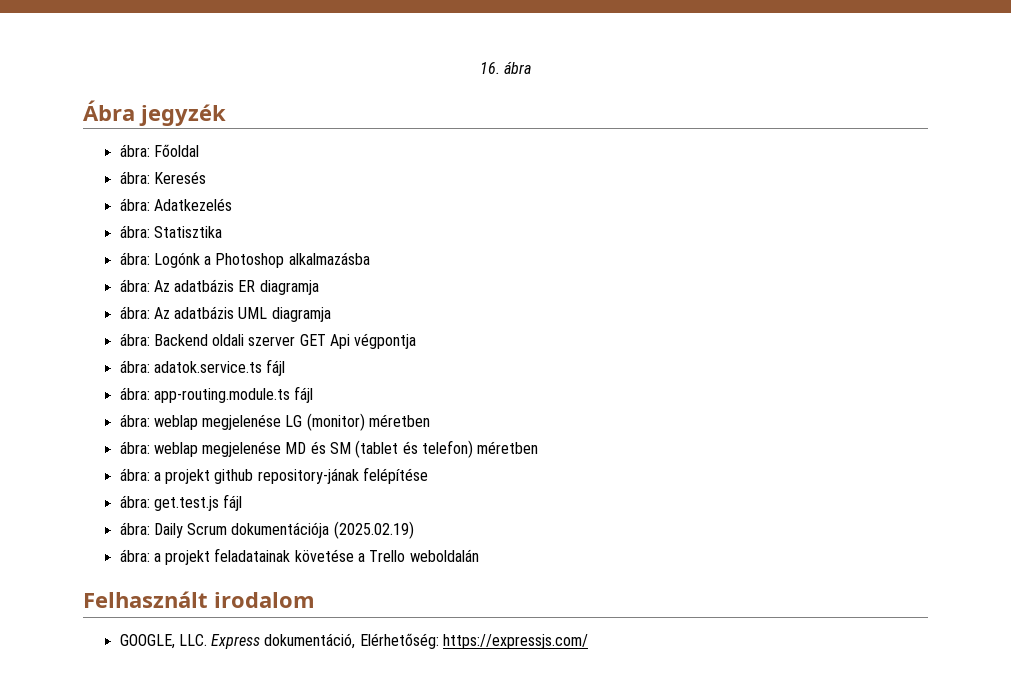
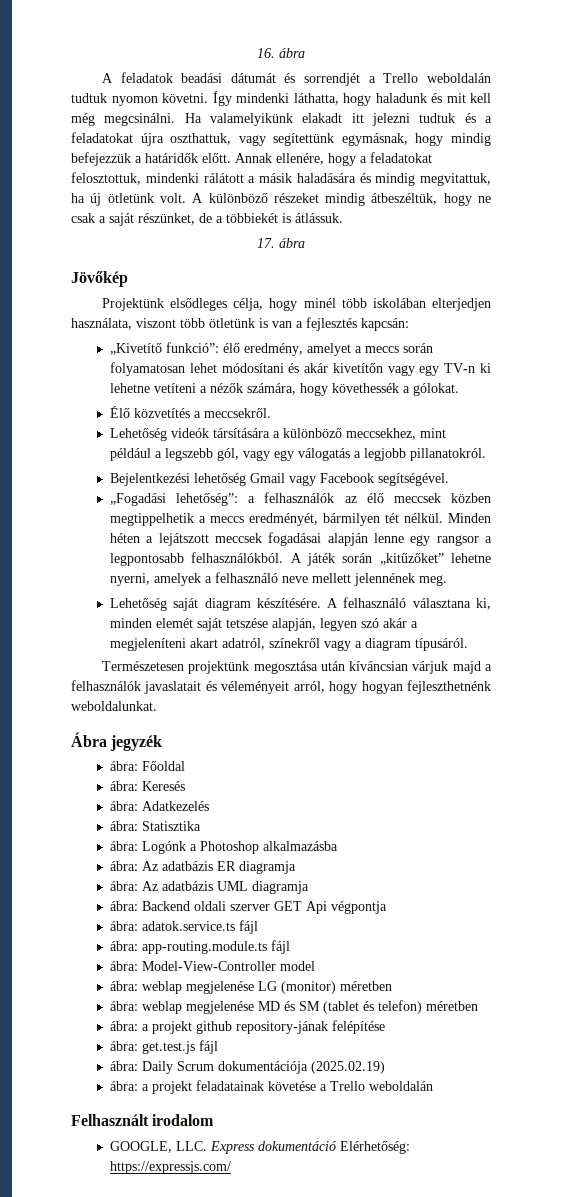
+ A feladatok beadási dátumát és sorrendjét a Trello weboldalán tudtuk nyomon követni. Így mindenki láthatta, hogy haladunk és mit kell még megcsinálni. Ha valamelyikünk elakadt itt jelezni tudtuk és a feladatokat újra oszthattuk, vagy segítettünk egymásnak, hogy mindig befejezzük a határidők előtt. Annak ellenére, hogy a feladatokat felosztottuk, mindenki rálátott a másik haladására és mindig megvitattuk, ha új ötletünk volt. A különböző részeket mindig átbeszéltük, hogy ne csak a saját részünket, de a többiekét is átlássuk.
+ 17. ábra
+ Jövőkép
+ Projektünk elsődleges célja, hogy minél több iskolában elterjedjen használata, viszont több ötletünk is van a fejlesztés kapcsán:
+ „Kivetítő funkció”: élő eredmény, amelyet a meccs során folyamatosan lehet módosítani és akár kivetítőn vagy egy TV-n ki lehetne vetíteni a nézők számára, hogy követhessék a gólokat.
+ Élő közvetítés a meccsekről.
+ Lehetőség videók társítására a különböző meccsekhez, mint például a legszebb gól, vagy egy válogatás a legjobb pillanatokról.
+ Bejelentkezési lehetőség Gmail vagy Facebook segítségével.
+ „Fogadási lehetőség”: a felhasználók az élő meccsek közben megtippelhetik a meccs eredményét, bármilyen tét nélkül. Minden héten a lejátszott meccsek fogadásai alapján lenne egy rangsor a legpontosabb felhasználókból. A játék során „kitűzőket” lehetne nyerni, amelyek a felhasználó neve mellett jelennének meg.
+ Lehetőség saját diagram készítésére. A felhasználó választana ki, minden elemét saját tetszése alapján, legyen szó akár a megjeleníteni akart adatról, színekről vagy a diagram típusáról.
+ Természetesen projektünk megosztása után kíváncsian várjuk majd a felhasználók javaslatait és véleményeit arról, hogy hogyan fejleszthetnénk weboldalunkat.
+ ábra: Model-View-Controller model
- GOOGLE, LLC. Express dokumentáció, Elérhetőség: https://expressjs.com/
+ GOOGLE, LLC. Express dokumentáció Elérhetőség: https://expressjs.com/

